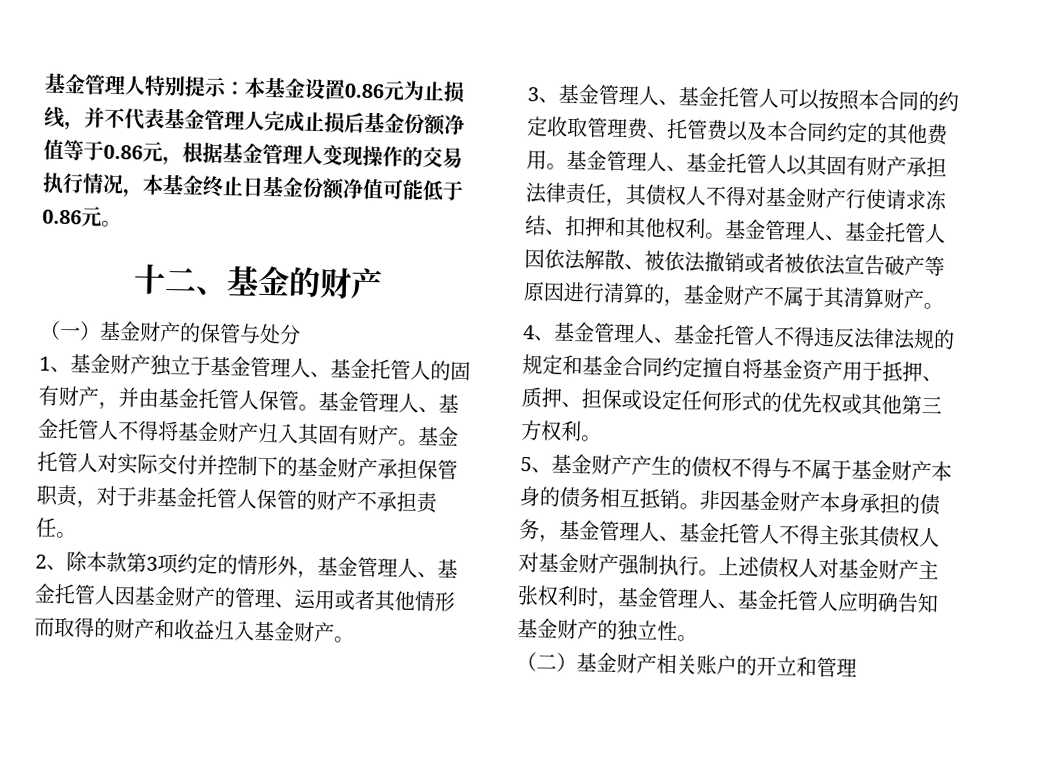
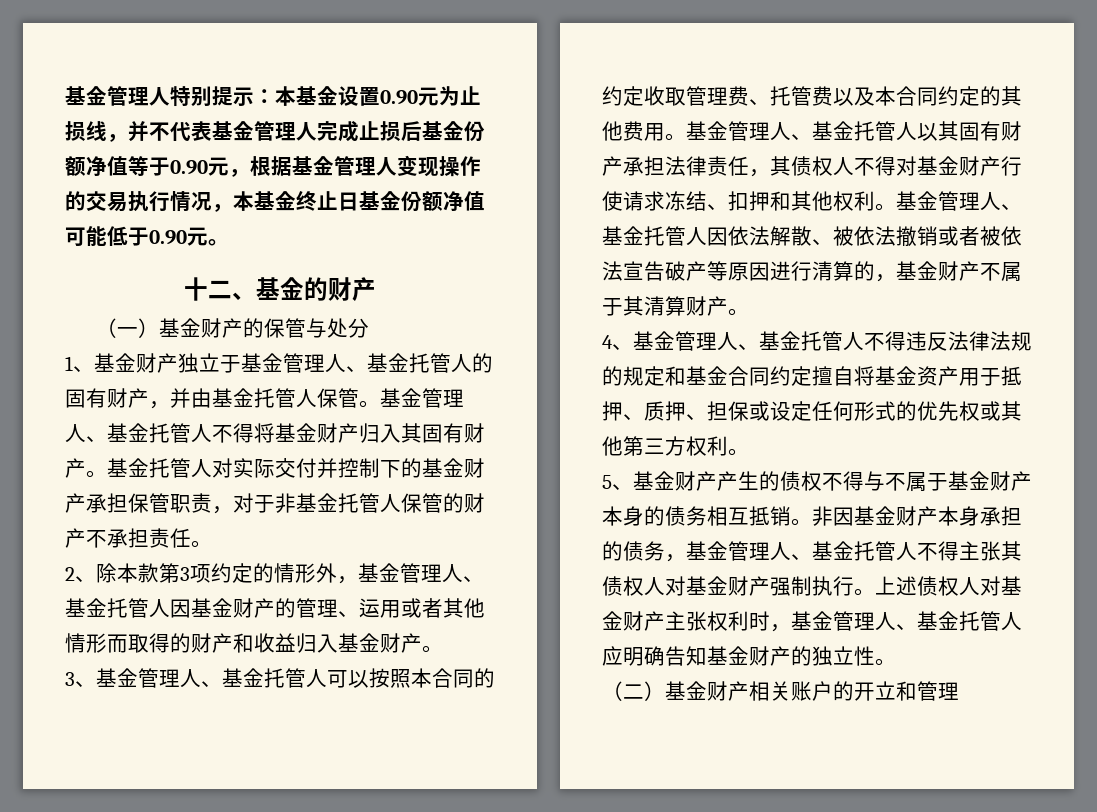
- 基金管理人特别提示：本基金设置0.86元为止损线，并不代表基金管理人完成止损后基金份额净值等于0.86元，根据基金管理人变现操作的交易执行情况，本基金终止日基金份额净值可能低于0.86元。
+ 基金管理人特别提示：本基金设置0.90元为止损线，并不代表基金管理人完成止损后基金份额净值等于0.90元，根据基金管理人变现操作的交易执行情况，本基金终止日基金份额净值可能低于0.90元。

